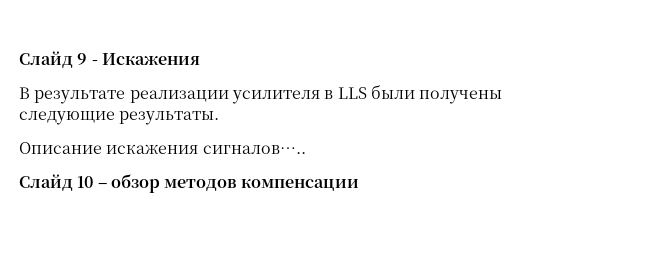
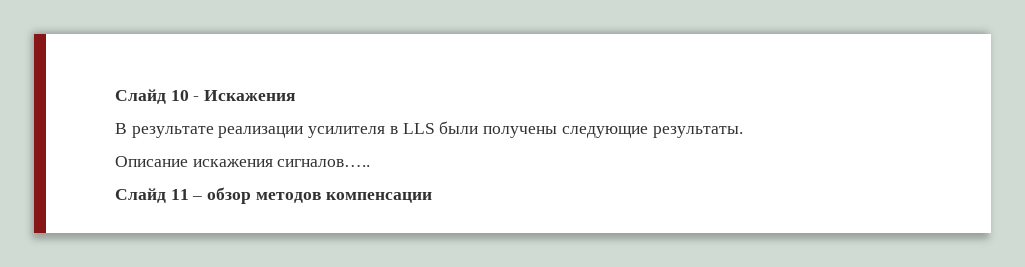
- Слайд 9 - Искажения
+ Слайд 10 - Искажения
- Слайд 10 – обзор методов компенсации
+ Слайд 11 – обзор методов компенсации

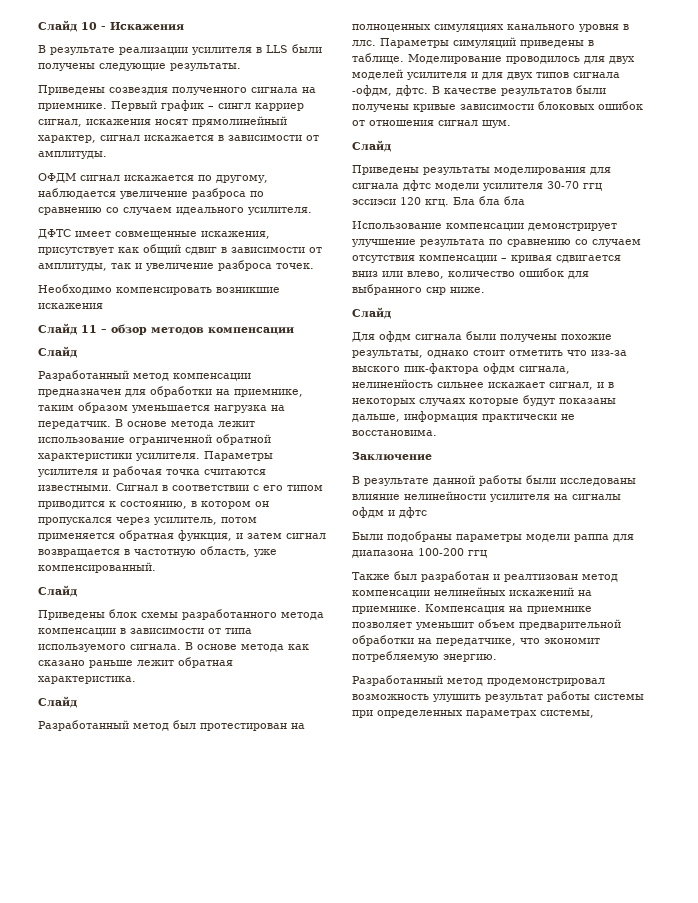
- Описание искажения сигналов…..
+ Приведены созвездия полученного сигнала на приемнике. Первый график – сингл карриер сигнал, искажения носят прямолинейный характер, сигнал искажается в зависимости от амплитуды.
+ ОФДМ сигнал искажается по другому, наблюдается увеличение разброса по сравнению со случаем идеального усилителя.
+ ДФТС имеет совмещенные искажения, присутствует как общий сдвиг в зависимости от амплитуды, так и увеличение разброса точек.
+ Необходимо компенсировать возникшие искажения
  Слайд 11 – обзор методов компенсации
+ Слайд
+ Разработанный метод компенсации предназначен для обработки на приемнике, таким образом уменьшается нагрузка на передатчик. В основе метода лежит использование ограниченной обратной характеристики усилителя. Параметры усилителя и рабочая точка считаются известными. Сигнал в соответствии с его типом приводится к состоянию, в котором он пропускался через усилитель, потом применяется обратная функция, и затем сигнал возвращается в частотную область, уже компенсированный.
+ Слайд
+ Приведены блок схемы разработанного метода компенсации в зависимости от типа используемого сигнала. В основе метода как сказано раньше лежит обратная характеристика.
+ Слайд
+ Разработанный метод был протестирован на полноценных симуляциях канального уровня в ллс. Параметры симуляций приведены в таблице. Моделирование проводилось для двух моделей усилителя и для двух типов сигнала -офдм, дфтс. В качестве результатов были получены кривые зависимости блоковых ошибок от отношения сигнал шум.
+ Слайд
+ Приведены результаты моделирования для сигнала дфтс модели усилителя 30-70 ггц эссиэси 120 кгц. Бла бла бла
+ Использование компенсации демонстрирует улучшение результата по сравнению со случаем отсутствия компенсации – кривая сдвигается вниз или влево, количество ошибок для выбранного снр ниже.
+ Слайд
+ Для офдм сигнала были получены похожие результаты, однако стоит отметить что изз-за выского пик-фактора офдм сигнала, нелиненйость сильнее искажает сигнал, и в некоторых случаях которые будут показаны дальше, информация практически не восстановима.
+ Заключение
+ В результате данной работы были исследованы влияние нелинейности усилителя на сигналы офдм и дфтс
+ Были подобраны параметры модели раппа для диапазона 100-200 ггц
+ Также был разработан и реалтизован метод компенсации нелинейных искажений на приемнике. Компенсация на приемнике позволяет уменьшит объем предварительной обработки на передатчике, что экономит потребляемую энергию.
+ Разработанный метод продемонстрировал возможность улушить результат работы системы при определенных параметрах системы,

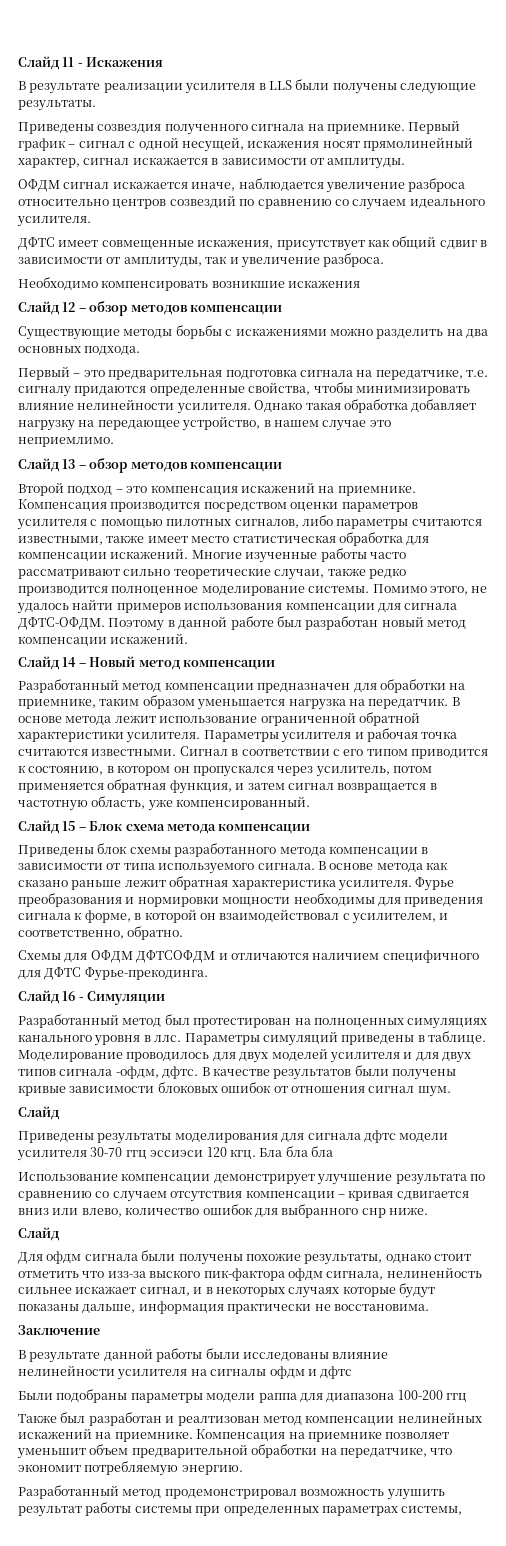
- Слайд 10 - Искажения
+ Слайд 11 - Искажения
- Первый график – сингл карриер сигнал, искажения носят прямолинейный характер, сигнал искажается в зависимости от амплитуды.
+ Первый график – сигнал с одной несущей, искажения носят прямолинейный характер, сигнал искажается в зависимости от амплитуды.
- ОФДМ сигнал искажается по другому, наблюдается увеличение разброса по сравнению со случаем идеального усилителя.
+ ОФДМ сигнал искажается иначе, наблюдается увеличение разброса относительно центров созвездий по сравнению со случаем идеального усилителя.
- ДФТС имеет совмещенные искажения, присутствует как общий сдвиг в зависимости от амплитуды, так и увеличение разброса точек.
+ ДФТС имеет совмещенные искажения, присутствует как общий сдвиг в зависимости от амплитуды, так и увеличение разброса.
- Слайд 11 – обзор методов компенсации
- Слайд
+ Слайд 12 – обзор методов компенсации
+ Существующие методы борьбы с искажениями можно разделить на два основных подхода.
+ Первый – это предварительная подготовка сигнала на передатчике, т.е. сигналу придаются определенные свойства, чтобы минимизировать влияние нелинейности усилителя. Однако такая обработка добавляет нагрузку на передающее устройство, в нашем случае это неприемлимо.
+ Слайд 13 – обзор методов компенсации
+ Второй подход – это компенсация искажений на приемнике. Компенсация производится посредством оценки параметров усилителя с помощью пилотных сигналов, либо параметры считаются известными, также имеет место статистическая обработка для компенсации искажений. Многие изученные работы часто рассматривают сильно теоретические случаи, также редко производится полноценное моделирование системы. Помимо этого, не удалось найти примеров использования компенсации для сигнала ДФТС-ОФДМ. Поэтому в данной работе был разработан новый метод компенсации искажений.
+ Слайд 14 – Новый метод компенсации
  Сигнал в соответствии с его типом приводится к состоянию, в котором он пропускался через усилитель, потом применяется обратная функция, и затем сигнал возвращается в частотную область, уже компенсированный.
- Слайд
+ Слайд 15 – Блок схема метода компенсации
- В основе метода как сказано раньше лежит обратная характеристика.
- Слайд
+ В основе метода как сказано раньше лежит обратная характеристика усилителя. Фурье преобразования и нормировки мощности необходимы для приведения сигнала к форме, в которой он взаимодействовал с усилителем, и соответственно, обратно.
+ Схемы для ОФДМ ДФТСОФДМ и отличаются наличием специфичного для ДФТС Фурье-прекодинга.
+ Слайд 16 - Симуляции

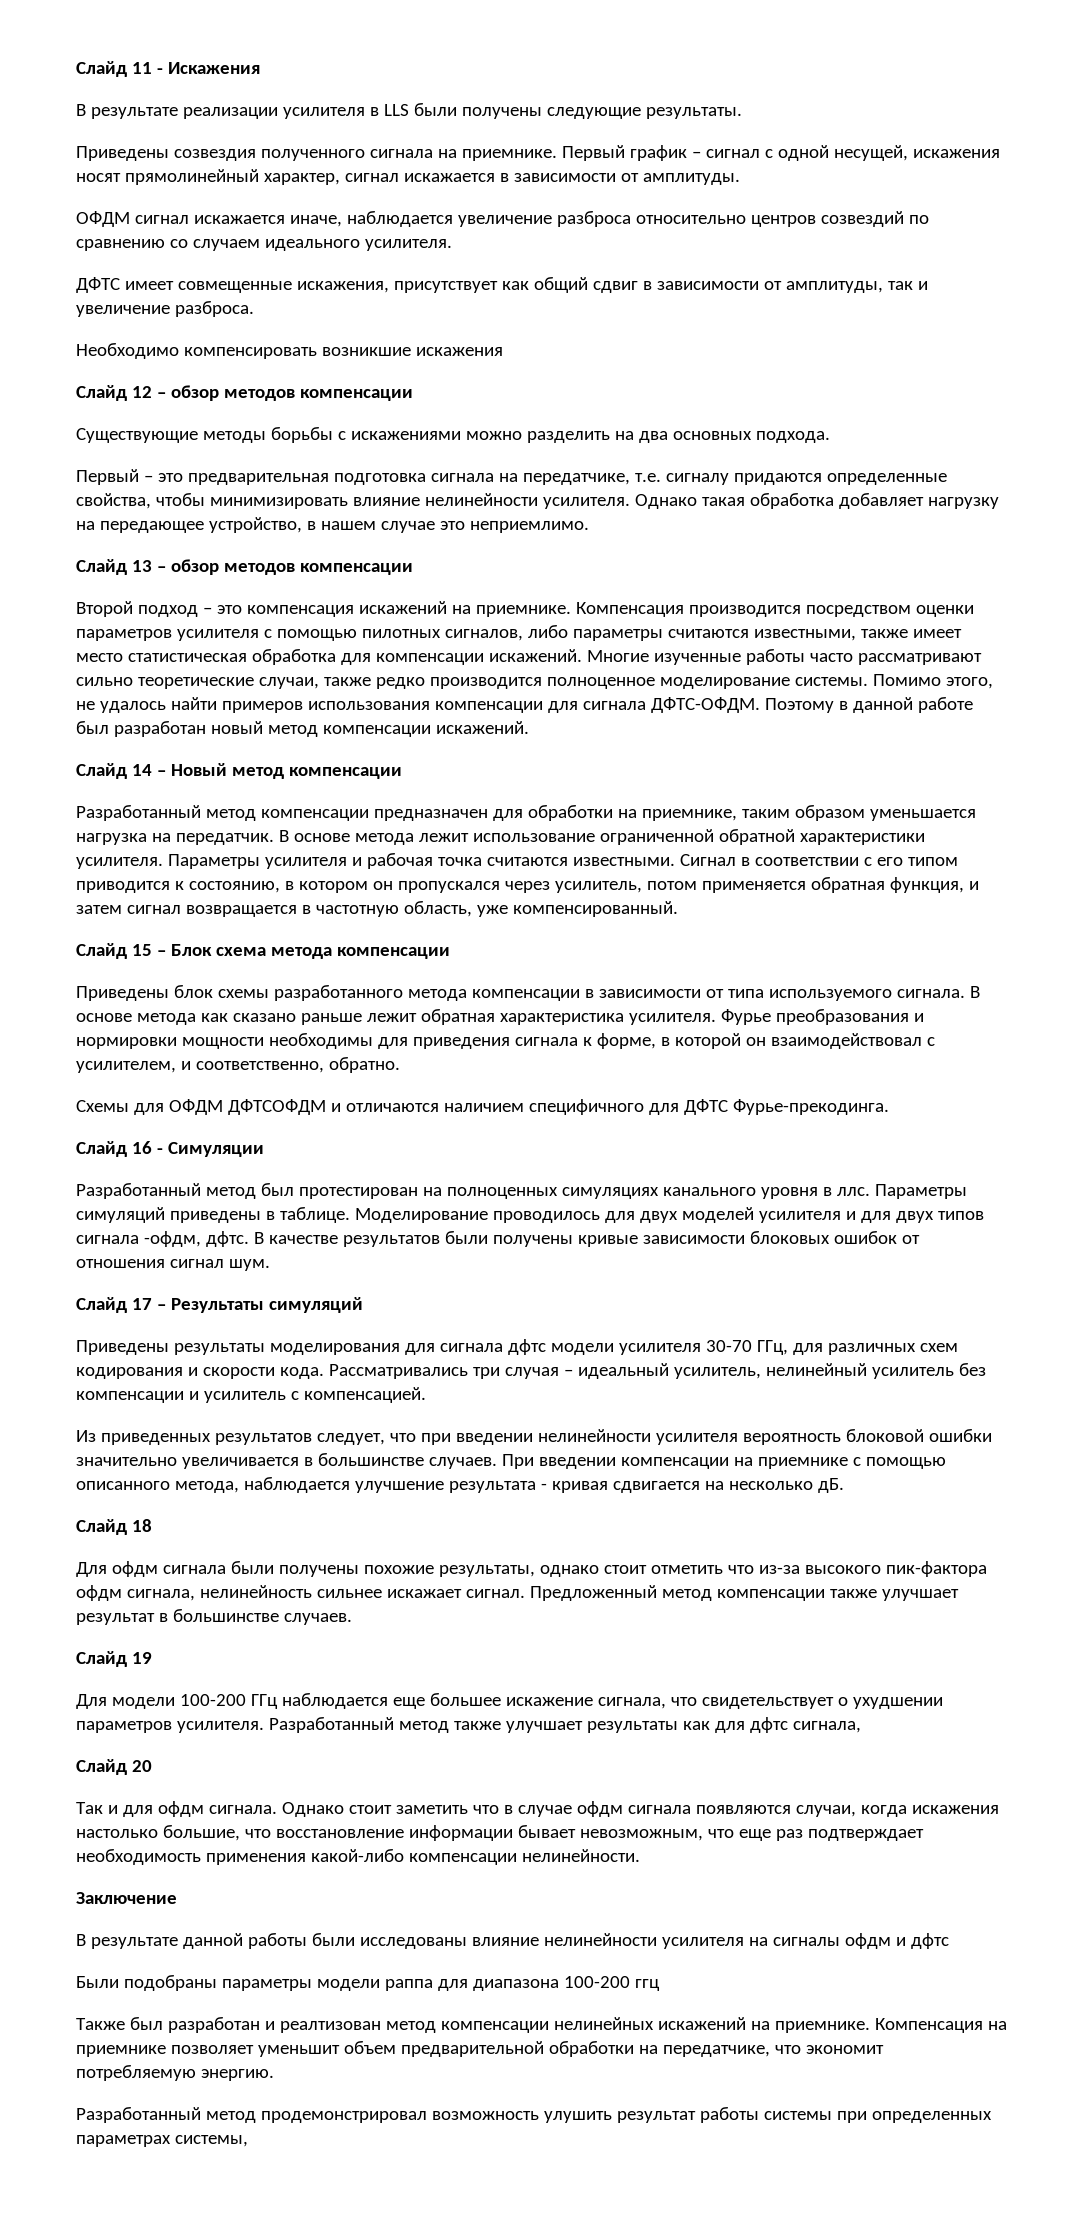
  В качестве результатов были получены кривые зависимости блоковых ошибок от отношения сигнал шум.
- Слайд
+ Слайд 17 – Результаты симуляций
- Приведены результаты моделирования для сигнала дфтс модели усилителя 30-70 ггц эссиэси 120 кгц. Бла бла бла
- Использование компенсации демонстрирует улучшение результата по сравнению со случаем отсутствия компенсации – кривая сдвигается вниз или влево, количество ошибок для выбранного снр ниже.
- Слайд
+ Приведены результаты моделирования для сигнала дфтс модели усилителя 30-70 ГГц, для различных схем кодирования и скорости кода. Рассматривались три случая – идеальный усилитель, нелинейный усилитель без компенсации и усилитель с компенсацией.
+ Из приведенных результатов следует, что при введении нелинейности усилителя вероятность блоковой ошибки значительно увеличивается в большинстве случаев. При введении компенсации на приемнике с помощью описанного метода, наблюдается улучшение результата - кривая сдвигается на несколько дБ.
+ Слайд 18
- Для офдм сигнала были получены похожие результаты, однако стоит отметить что изз-за выского пик-фактора офдм сигнала, нелиненйость сильнее искажает сигнал, и в некоторых случаях которые будут показаны дальше, информация практически не восстановима.
+ Для офдм сигнала были получены похожие результаты, однако стоит отметить что из-за высокого пик-фактора офдм сигнала, нелинейность сильнее искажает сигнал. Предложенный метод компенсации также улучшает результат в большинстве случаев.
+ Слайд 19
+ Для модели 100-200 ГГц наблюдается еще большее искажение сигнала, что свидетельствует о ухудшении параметров усилителя. Разработанный метод также улучшает результаты как для дфтс сигнала,
+ Слайд 20
+ Так и для офдм сигнала. Однако стоит заметить что в случае офдм сигнала появляются случаи, когда искажения настолько большие, что восстановление информации бывает невозможным, что еще раз подтверждает необходимость применения какой-либо компенсации нелинейности.

